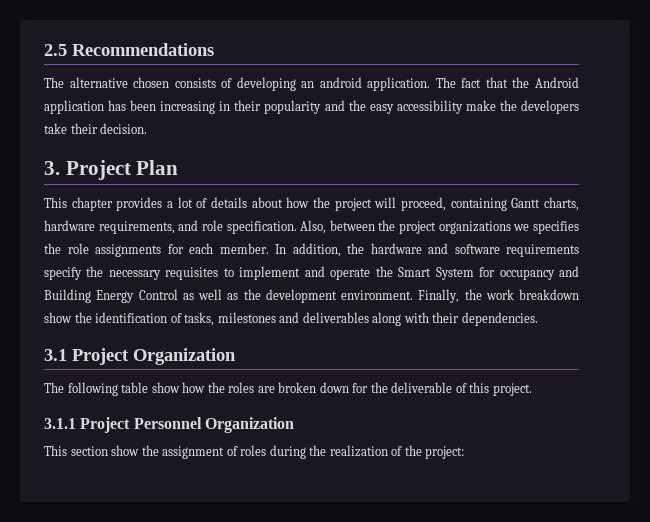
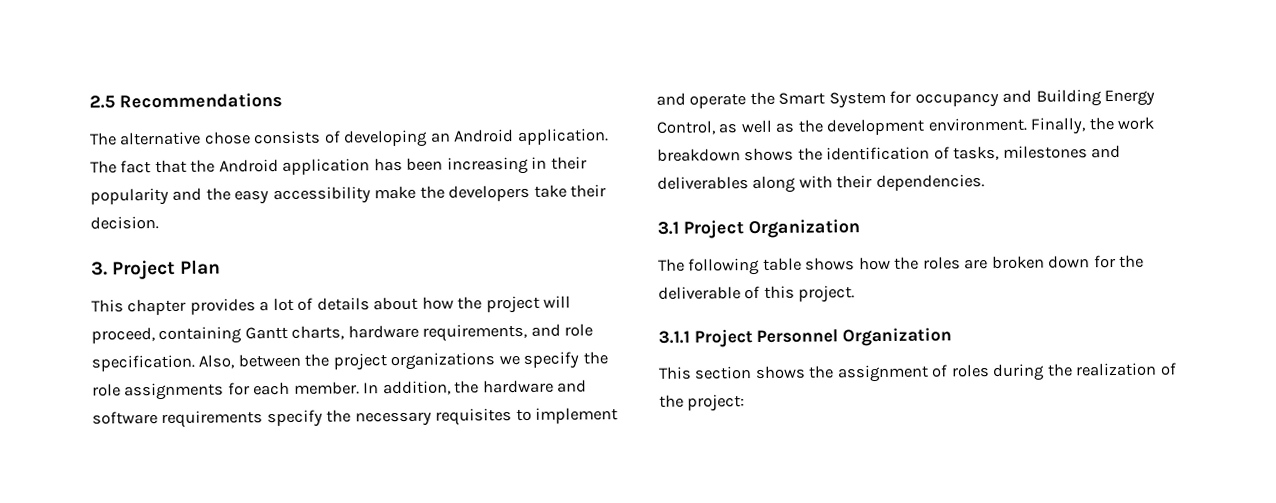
- The alternative chosen consists of developing an android application.
+ The alternative chose consists of developing an Android application.
- Also, between the project organizations we specifies the role assignments for each member.
+ Also, between the project organizations we specify the role assignments for each member.
- In addition, the hardware and software requirements specify the necessary requisites to implement and operate the Smart System for occupancy and Building Energy Control as well as the development environment.
+ In addition, the hardware and software requirements specify the necessary requisites to implement and operate the Smart System for occupancy and Building Energy Control, as well as the development environment.
- Finally, the work breakdown show the identification of tasks, milestones and deliverables along with their dependencies.
+ Finally, the work breakdown shows the identification of tasks, milestones and deliverables along with their dependencies.
- The following table show how the roles are broken down for the deliverable of this project.
+ The following table shows how the roles are broken down for the deliverable of this project.
- This section show the assignment of roles during the realization of the project:
+ This section shows the assignment of roles during the realization of the project:

